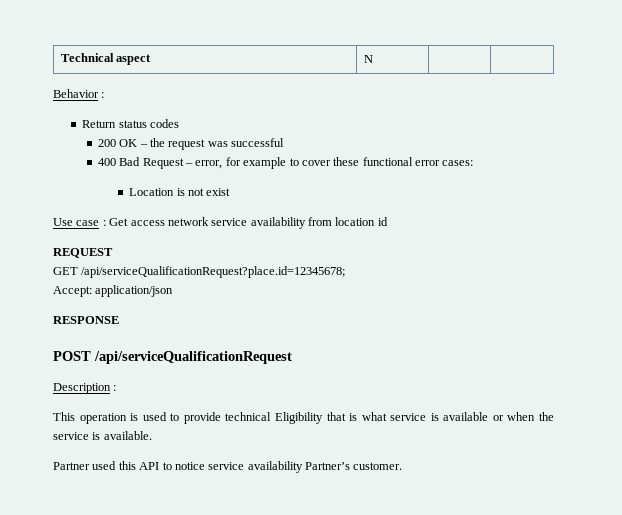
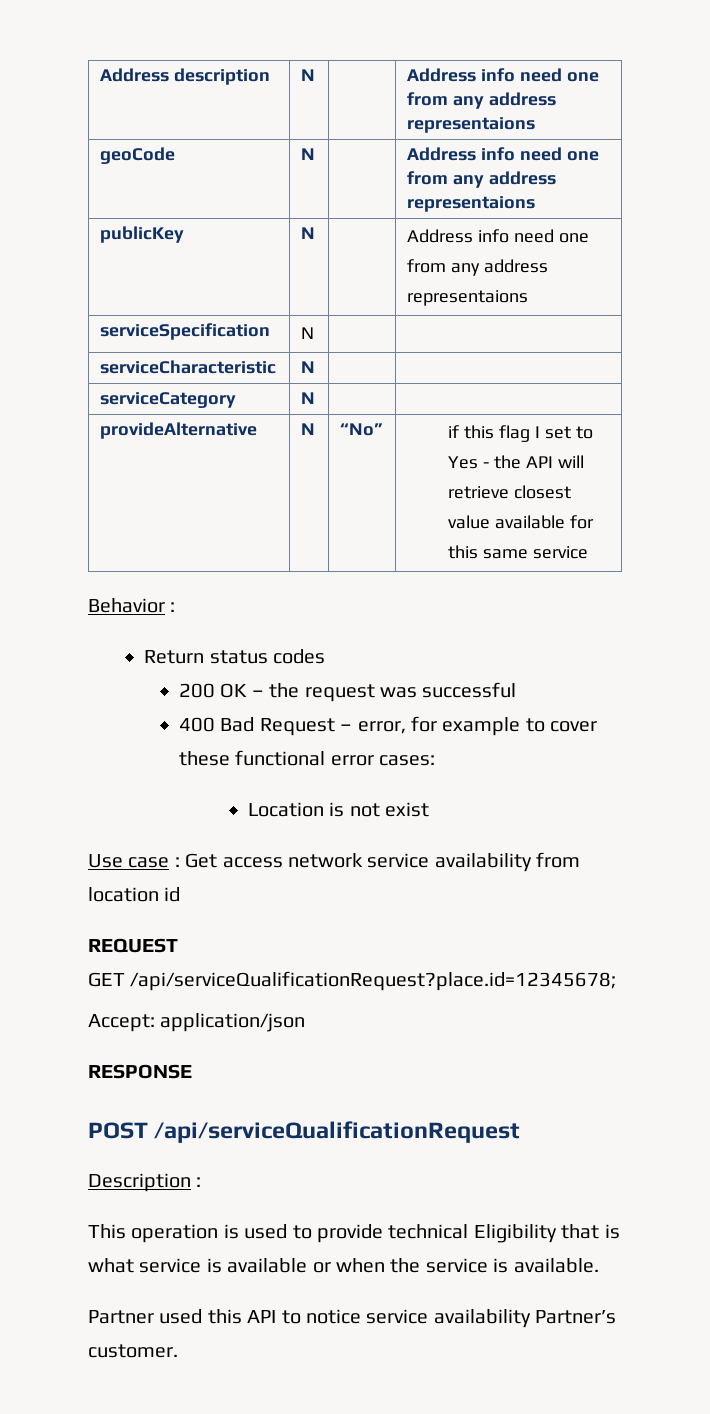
- Technical aspect | N | |
+ Address description | N | | Address info need one from any address representaions
+ geoCode | N | | Address info need one from any address representaions
+ publicKey | N | | Address info need one from any address representaions
+ serviceSpecification | N | |
+ serviceCharacteristic | N | |
+ serviceCategory | N | |
+ provideAlternative | N | “No” | if this flag I set to Yes - the API will retrieve closest value available for this same service

